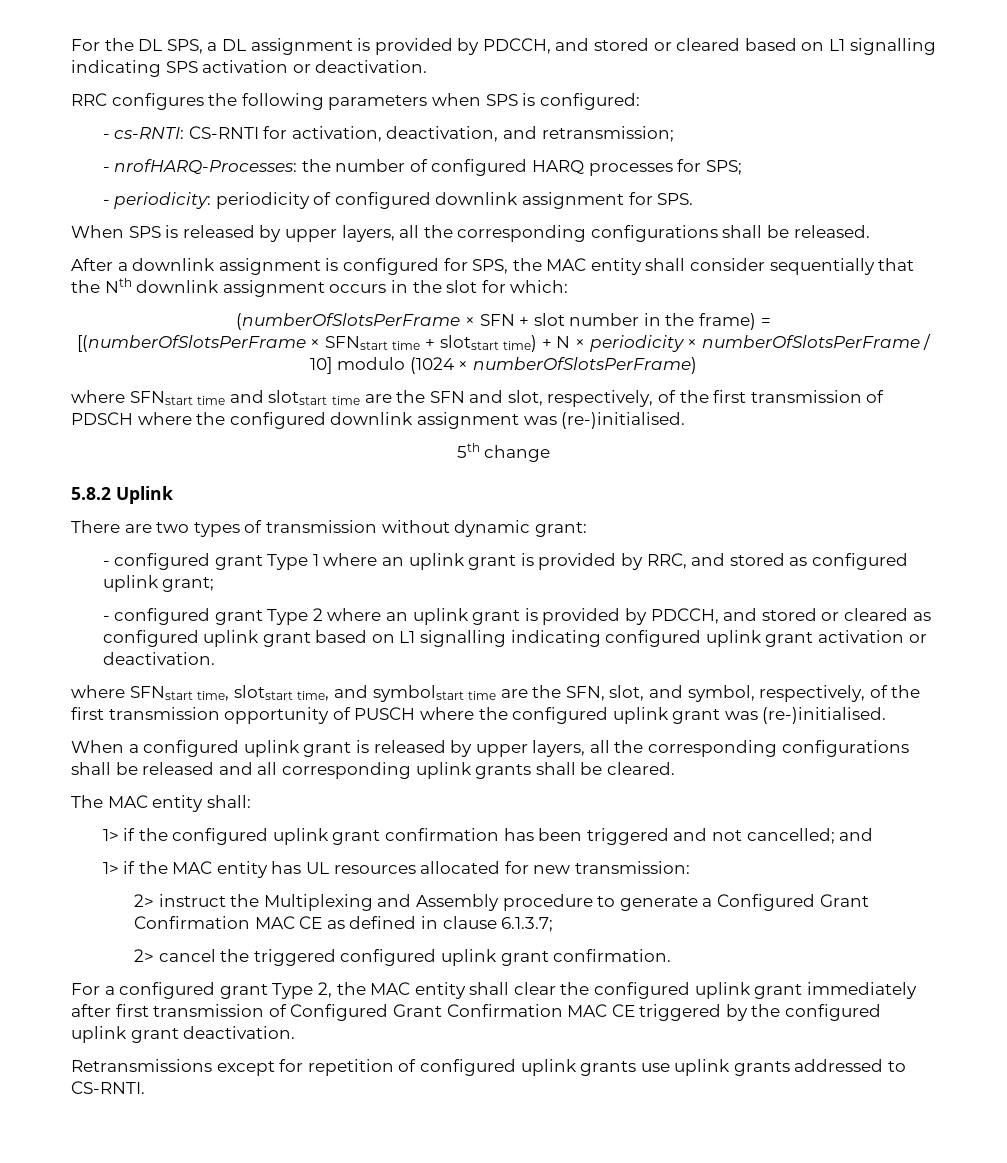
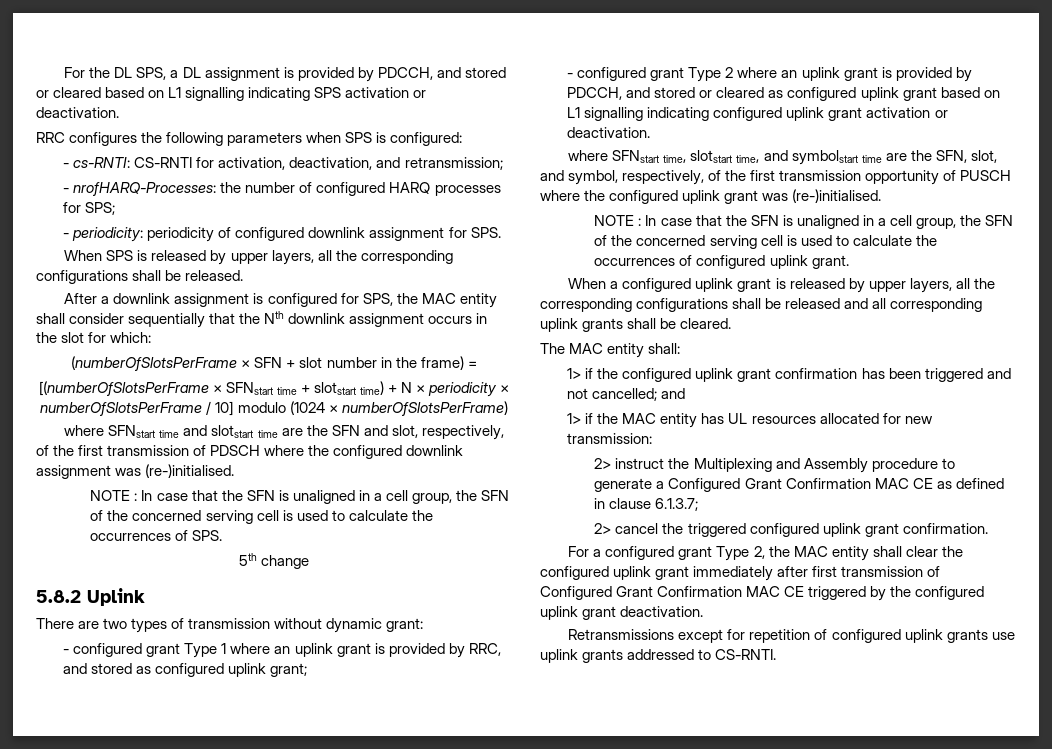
+ NOTE : In case that the SFN is unaligned in a cell group, the SFN of the concerned serving cell is used to calculate the occurrences of SPS.
+ NOTE : In case that the SFN is unaligned in a cell group, the SFN of the concerned serving cell is used to calculate the occurrences of configured uplink grant.

